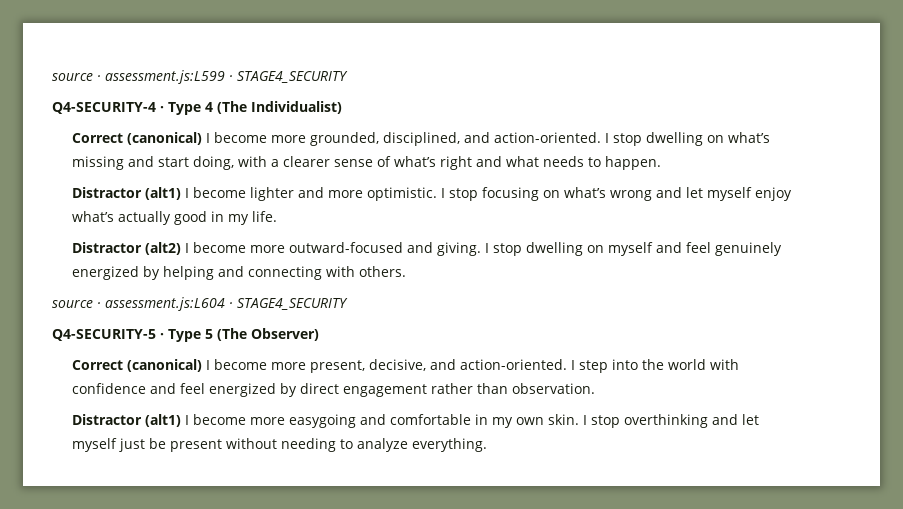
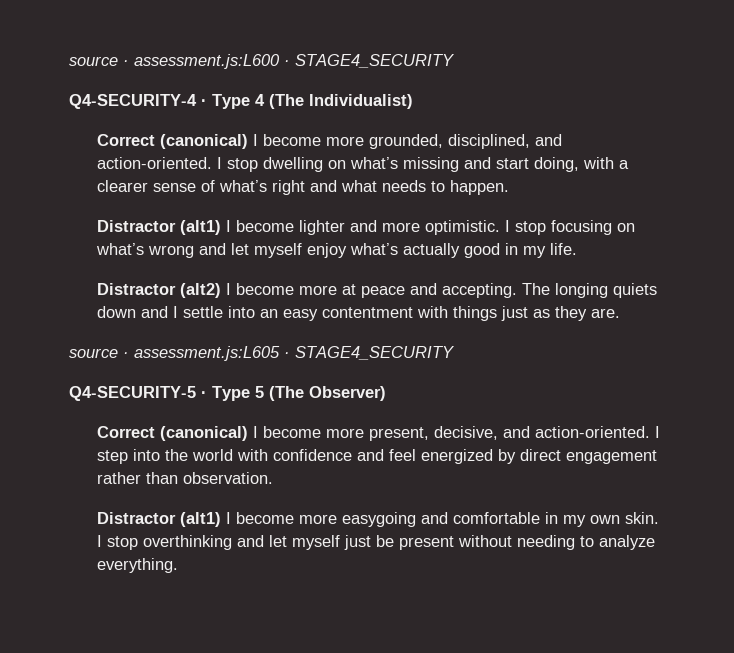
- source · assessment.js:L599 · STAGE4_SECURITY
+ source · assessment.js:L600 · STAGE4_SECURITY
- Distractor (alt2) I become more outward-focused and giving. I stop dwelling on myself and feel genuinely energized by helping and connecting with others.
- source · assessment.js:L604 · STAGE4_SECURITY
+ Distractor (alt2) I become more at peace and accepting. The longing quiets down and I settle into an easy contentment with things just as they are.
+ source · assessment.js:L605 · STAGE4_SECURITY

